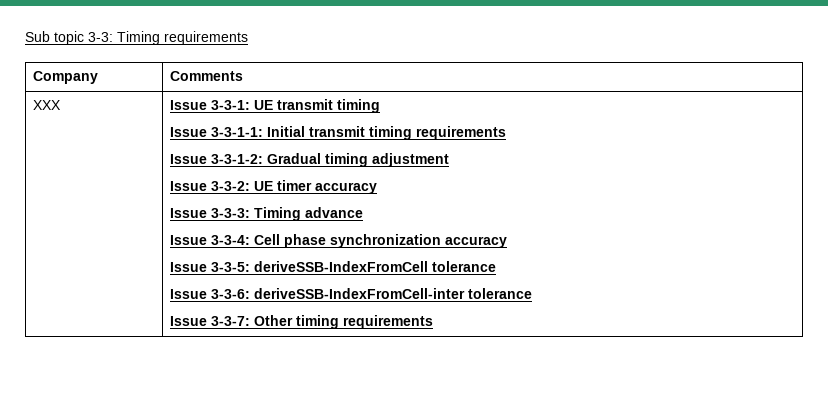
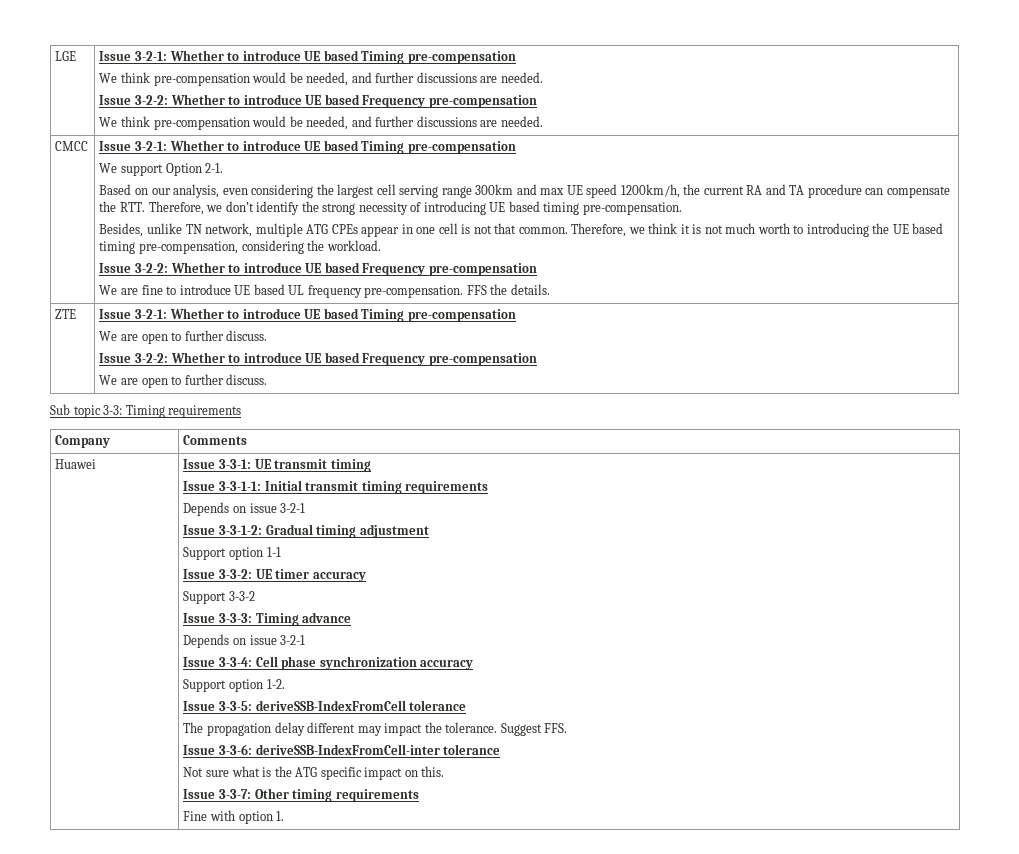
+ LGE | Issue 3-2-1: Whether to introduce UE based Timing pre-compensation
+ We think pre-compensation would be needed, and further discussions are needed.
+ Issue 3-2-2: Whether to introduce UE based Frequency pre-compensation
+ We think pre-compensation would be needed, and further discussions are needed.
+ CMCC | Issue 3-2-1: Whether to introduce UE based Timing pre-compensation
+ We support Option 2-1.
+ Based on our analysis, even considering the largest cell serving range 300km and max UE speed 1200km/h, the current RA and TA procedure can compensate the RTT. Therefore, we don’t identify the strong necessity of introducing UE based timing pre-compensation.
+ Besides, unlike TN network, multiple ATG CPEs appear in one cell is not that common. Therefore, we think it is not much worth to introducing the UE based timing pre-compensation, considering the workload.
+ Issue 3-2-2: Whether to introduce UE based Frequency pre-compensation
+ We are fine to introduce UE based UL frequency pre-compensation. FFS the details.
+ ZTE | Issue 3-2-1: Whether to introduce UE based Timing pre-compensation
+ We are open to further discuss.
+ Issue 3-2-2: Whether to introduce UE based Frequency pre-compensation
+ We are open to further discuss.
- XXX
+ Huawei
  Issue 3-3-1-1: Initial transmit timing requirements
+ Depends on issue 3-2-1
+ Support option 1-1
+ Support 3-3-2
  Issue 3-3-3: Timing advance
+ Depends on issue 3-2-1
+ Support option 1-2.
+ The propagation delay different may impact the tolerance. Suggest FFS.
  Issue 3-3-6: deriveSSB-IndexFromCell-inter tolerance
+ Not sure what is the ATG specific impact on this.
+ Fine with option 1.

